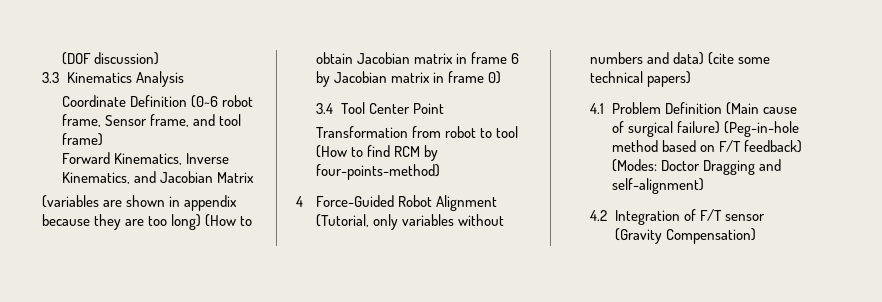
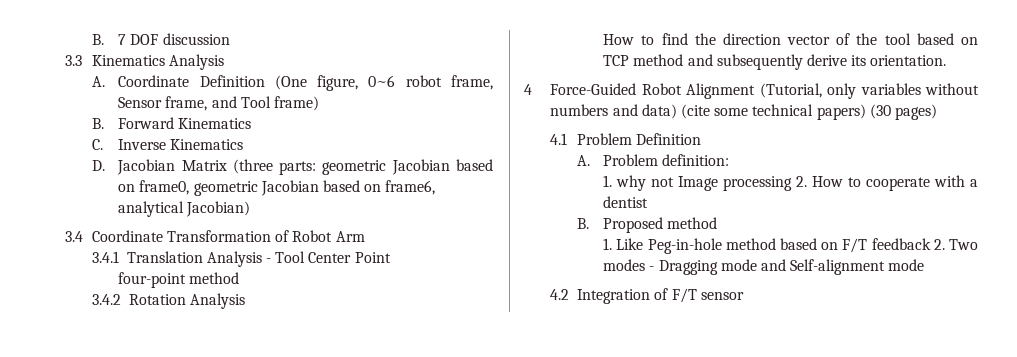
- (DOF discussion)
+ B. 7 DOF discussion
- Coordinate Definition (0~6 robot frame, Sensor frame, and tool frame)
+ A. Coordinate Definition (One figure, 0~6 robot frame, Sensor frame, and Tool frame)
- Forward Kinematics, Inverse Kinematics, and Jacobian Matrix
- (variables are shown in appendix because they are too long) (How to obtain Jacobian matrix in frame 6 by Jacobian matrix in frame 0)
- 3.4 Tool Center Point
- Transformation from robot to tool (How to find RCM by four-points-method)
+ B. Forward Kinematics
+ C. Inverse Kinematics
+ D. Jacobian Matrix (three parts: geometric Jacobian based on frame0, geometric Jacobian based on frame6, analytical Jacobian)
+ 3.4 Coordinate Transformation of Robot Arm
+ 3.4.1 Translation Analysis - Tool Center Point
+ four-point method
+ 3.4.2 Rotation Analysis
+ How to find the direction vector of the tool based on TCP method and subsequently derive its orientation.
- 4 Force-Guided Robot Alignment (Tutorial, only variables without numbers and data) (cite some technical papers)
+ 4 Force-Guided Robot Alignment (Tutorial, only variables without numbers and data) (cite some technical papers) (30 pages)
- 4.1 Problem Definition (Main cause of surgical failure) (Peg-in-hole method based on F/T feedback) (Modes: Doctor Dragging and self-alignment)
+ 4.1 Problem Definition
+ A. Problem definition:
+ 1. why not Image processing 2. How to cooperate with a dentist
+ B. Proposed method
+ 1. Like Peg-in-hole method based on F/T feedback 2. Two modes - Dragging mode and Self-alignment mode
- 4.2 Integration of F/T sensor (Gravity Compensation)
+ 4.2 Integration of F/T sensor

